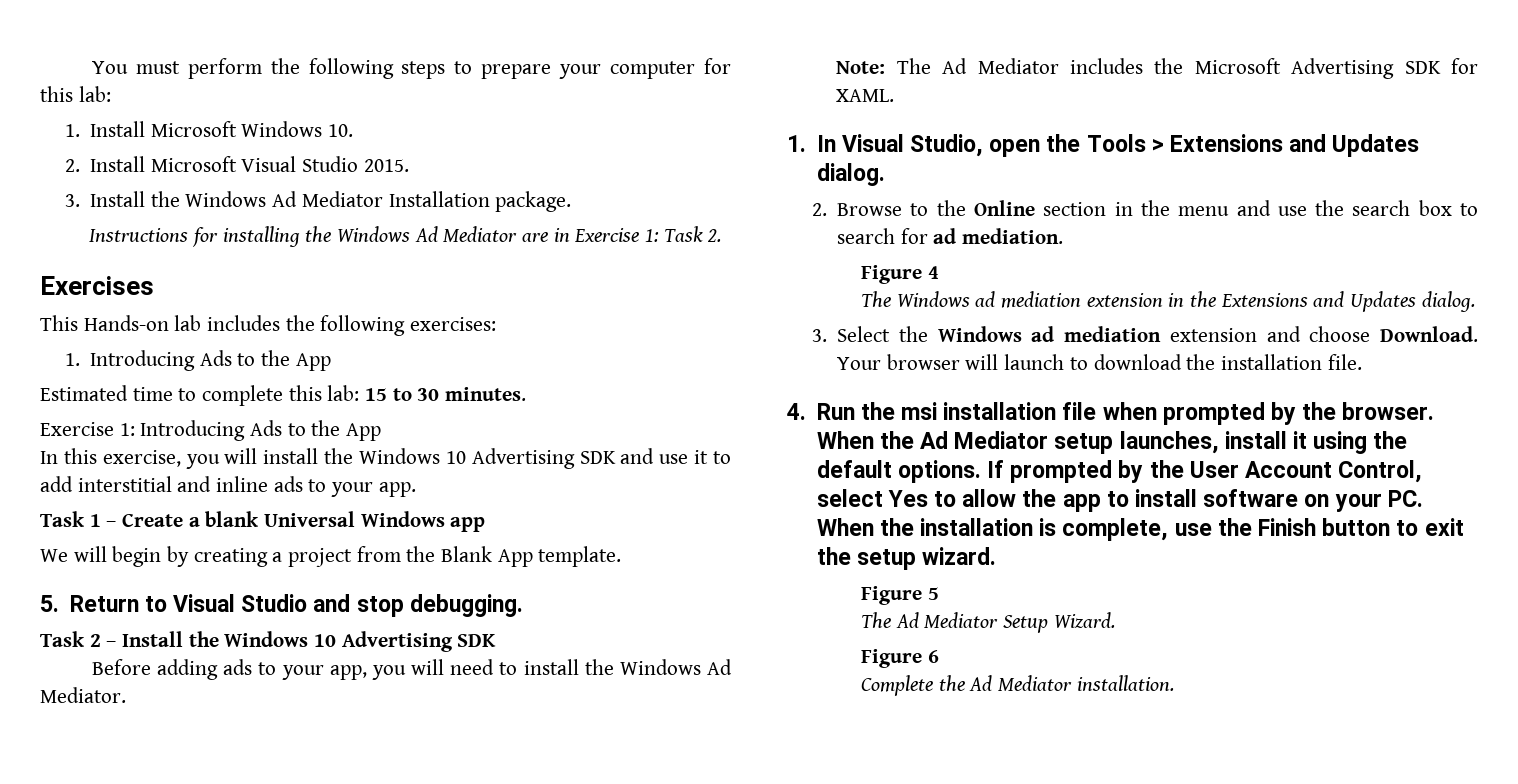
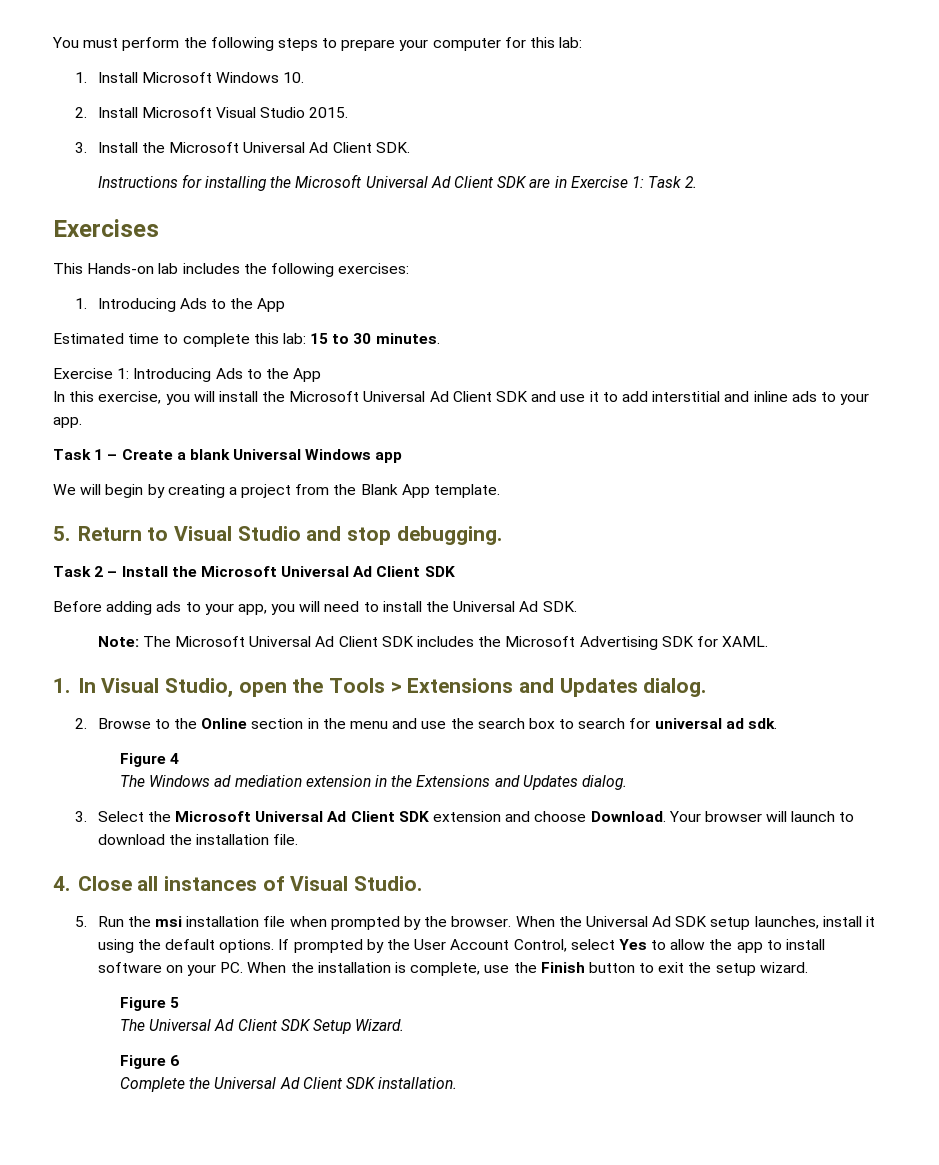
- 3. Install the Windows Ad Mediator Installation package.
+ 3. Install the Microsoft Universal Ad Client SDK.
- Instructions for installing the Windows Ad Mediator are in Exercise 1: Task 2.
+ Instructions for installing the Microsoft Universal Ad Client SDK are in Exercise 1: Task 2.
- In this exercise, you will install the Windows 10 Advertising SDK and use it to add interstitial and inline ads to your app.
+ In this exercise, you will install the Microsoft Universal Ad Client SDK and use it to add interstitial and inline ads to your app.
- Task 2 – Install the Windows 10 Advertising SDK
+ Task 2 – Install the Microsoft Universal Ad Client SDK
- Before adding ads to your app, you will need to install the Windows Ad Mediator.
+ Before adding ads to your app, you will need to install the Universal Ad SDK.
- Note: The Ad Mediator includes the Microsoft Advertising SDK for XAML.
+ Note: The Microsoft Universal Ad Client SDK includes the Microsoft Advertising SDK for XAML.
- 2. Browse to the Online section in the menu and use the search box to search for ad mediation.
+ 2. Browse to the Online section in the menu and use the search box to search for universal ad sdk.
- 3. Select the Windows ad mediation extension and choose Download.
+ 3. Select the Microsoft Universal Ad Client SDK extension and choose Download.
- 4. Run the msi installation file when prompted by the browser.
+ 4. Close all instances of Visual Studio.
+ 5. Run the msi installation file when prompted by the browser.
- When the Ad Mediator setup launches, install it using the default options.
+ When the Universal Ad SDK setup launches, install it using the default options.
- The Ad Mediator Setup Wizard.
+ The Universal Ad Client SDK Setup Wizard.
- Complete the Ad Mediator installation.
+ Complete the Universal Ad Client SDK installation.

